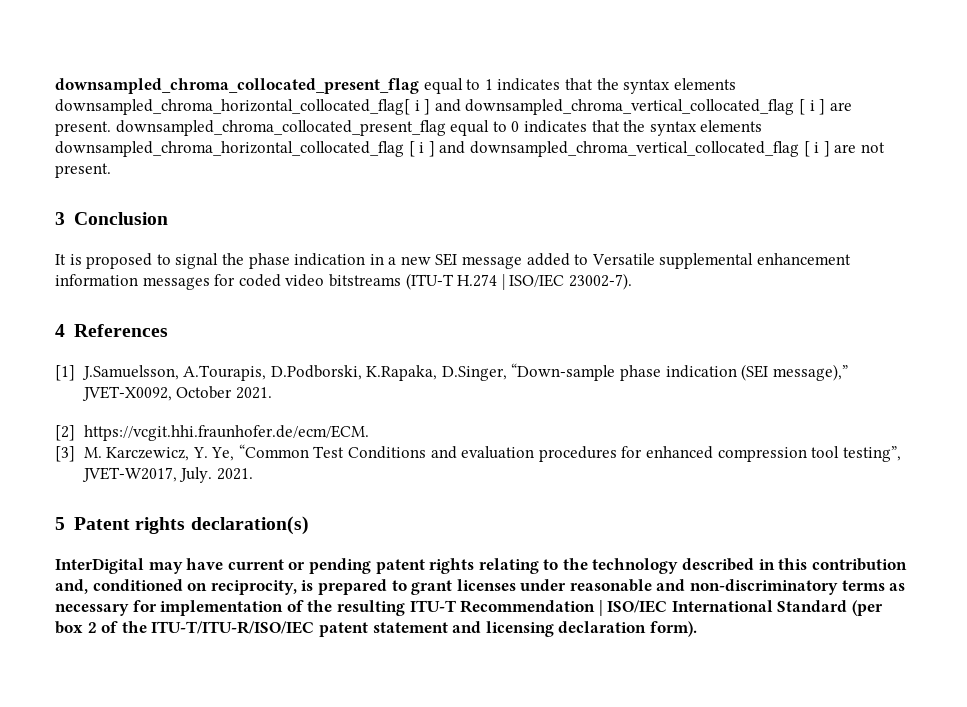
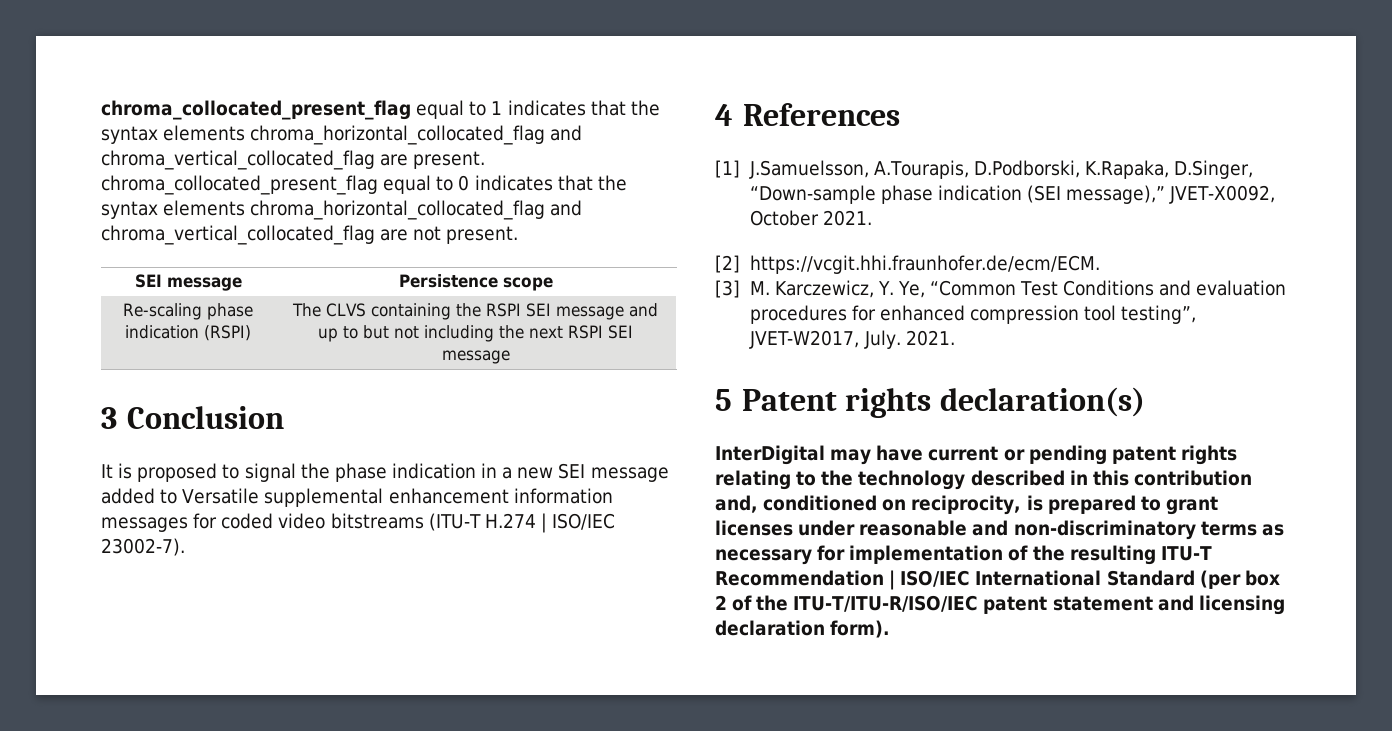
- downsampled_chroma_collocated_present_flag equal to 1 indicates that the syntax elements downsampled_chroma_horizontal_collocated_flag[ i ] and downsampled_chroma_vertical_collocated_flag [ i ] are present. downsampled_chroma_collocated_present_flag equal to 0 indicates that the syntax elements downsampled_chroma_horizontal_collocated_flag [ i ] and downsampled_chroma_vertical_collocated_flag [ i ] are not present.
+ chroma_collocated_present_flag equal to 1 indicates that the syntax elements chroma_horizontal_collocated_flag and chroma_vertical_collocated_flag are present. chroma_collocated_present_flag equal to 0 indicates that the syntax elements chroma_horizontal_collocated_flag and chroma_vertical_collocated_flag are not present.
+ SEI message | Persistence scope
+ Re-scaling phase indication (RSPI) | The CLVS containing the RSPI SEI message and up to but not including the next RSPI SEI message

